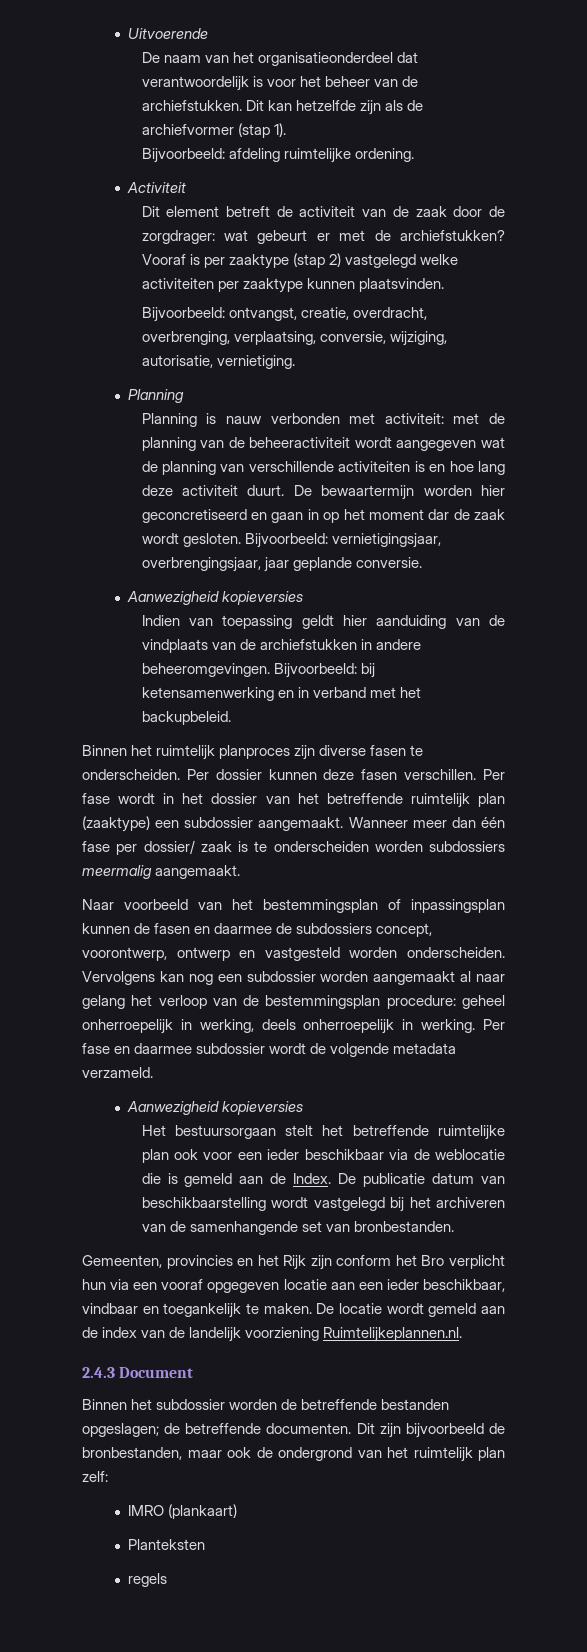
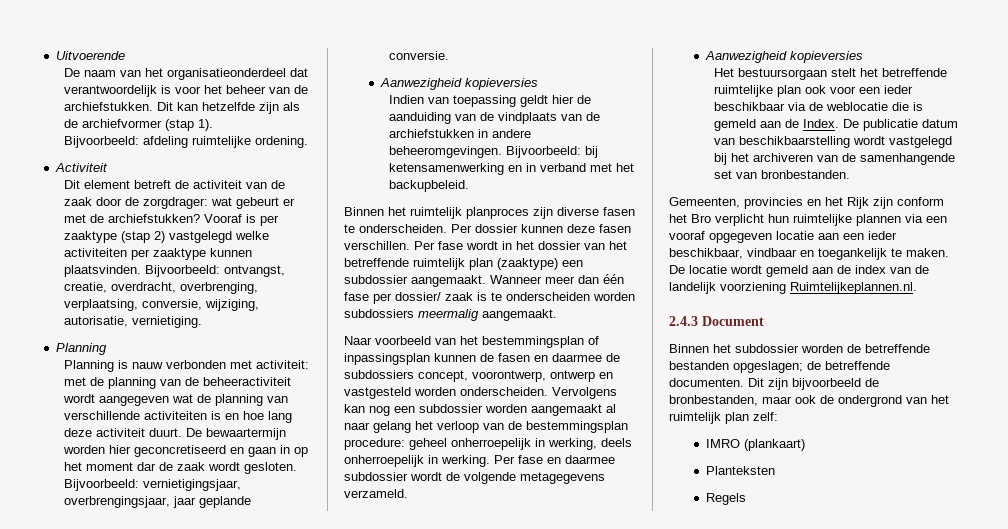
- Vooraf is per zaaktype (stap 2) vastgelegd welke activiteiten per zaaktype kunnen plaatsvinden.
- Bijvoorbeeld: ontvangst, creatie, overdracht, overbrenging, verplaatsing, conversie, wijziging, autorisatie, vernietiging.
+ Vooraf is per zaaktype (stap 2) vastgelegd welke activiteiten per zaaktype kunnen plaatsvinden. Bijvoorbeeld: ontvangst, creatie, overdracht, overbrenging, verplaatsing, conversie, wijziging, autorisatie, vernietiging.
- Indien van toepassing geldt hier aanduiding van de vindplaats van de archiefstukken in andere beheeromgevingen.
+ Indien van toepassing geldt hier de aanduiding van de vindplaats van de archiefstukken in andere beheeromgevingen.
- Per fase en daarmee subdossier wordt de volgende metadata verzameld.
+ Per fase en daarmee subdossier wordt de volgende metagegevens verzameld.
- Gemeenten, provincies en het Rijk zijn conform het Bro verplicht hun via een vooraf opgegeven locatie aan een ieder beschikbaar, vindbaar en toegankelijk te maken.
+ Gemeenten, provincies en het Rijk zijn conform het Bro verplicht hun ruimtelijke plannen via een vooraf opgegeven locatie aan een ieder beschikbaar, vindbaar en toegankelijk te maken.
- regels
+ Regels

